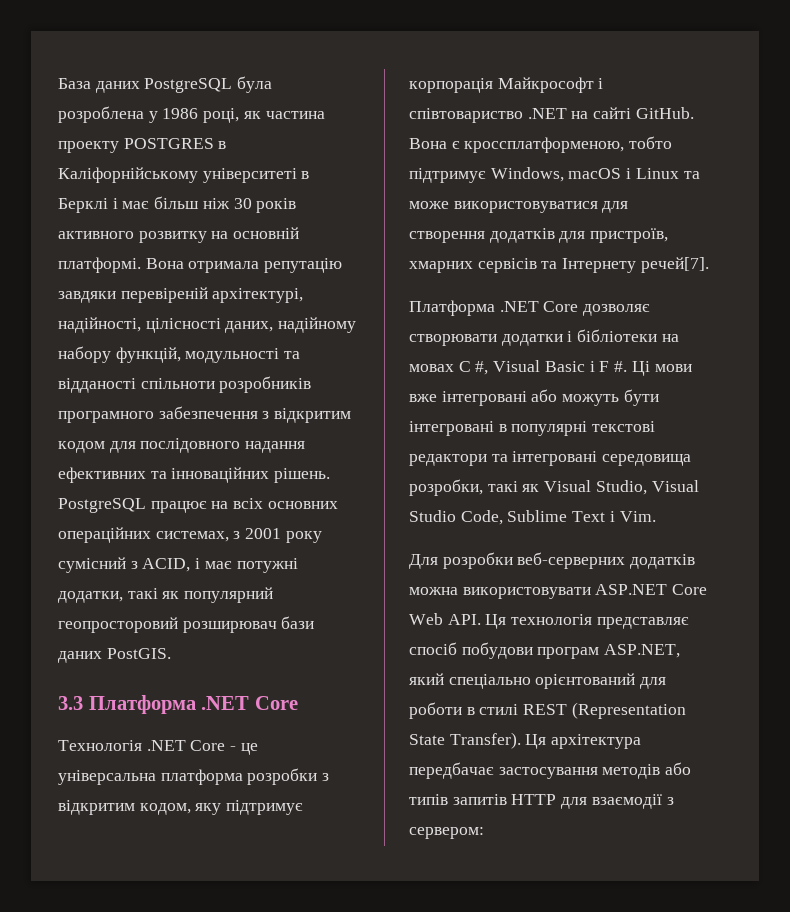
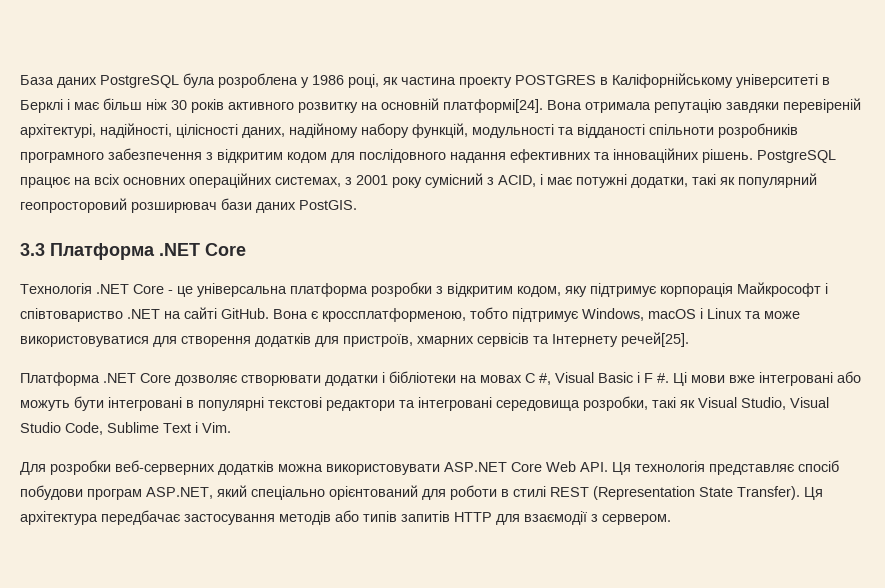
- База даних PostgreSQL була розроблена у 1986 році, як частина проекту POSTGRES в Каліфорнійському університеті в Берклі і має більш ніж 30 років активного розвитку на основній платформі.
+ База даних PostgreSQL була розроблена у 1986 році, як частина проекту POSTGRES в Каліфорнійському університеті в Берклі і має більш ніж 30 років активного розвитку на основній платформі[24].
- Вона є кроссплатформеною, тобто підтримує Windows, macOS і Linux та може використовуватися для створення додатків для пристроїв, хмарних сервісів та Інтернету речей[7].
+ Вона є кроссплатформеною, тобто підтримує Windows, macOS і Linux та може використовуватися для створення додатків для пристроїв, хмарних сервісів та Інтернету речей[25].
- Ця архітектура передбачає застосування методів або типів запитів HTTP для взаємодії з сервером:
+ Ця архітектура передбачає застосування методів або типів запитів HTTP для взаємодії з сервером.

